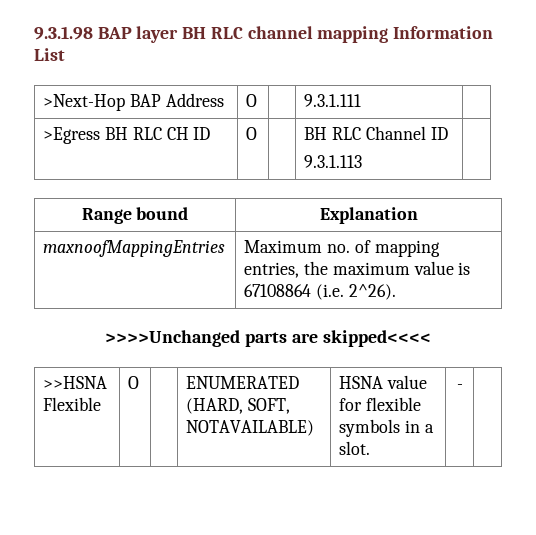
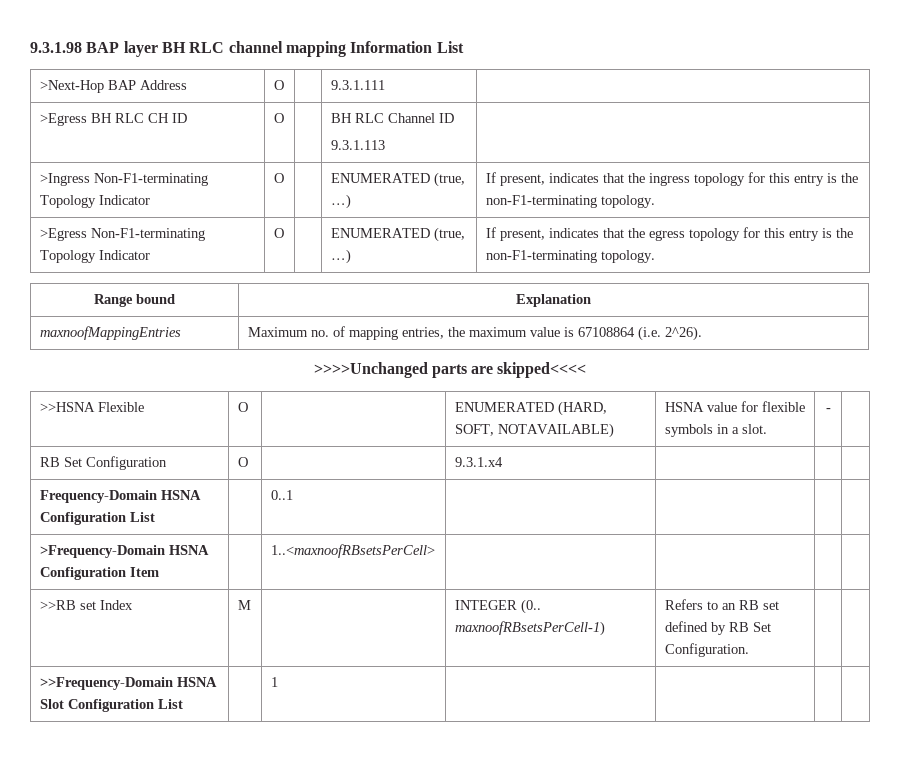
+ >Ingress Non-F1-terminating Topology Indicator | O | | ENUMERATED (true, …) | If present, indicates that the ingress topology for this entry is the non-F1-terminating topology.
+ >Egress Non-F1-terminating Topology Indicator | O | | ENUMERATED (true, …) | If present, indicates that the egress topology for this entry is the non-F1-terminating topology.
+ RB Set Configuration | O | | 9.3.1.x4 | | |
+ Frequency-Domain HSNA Configuration List | | 0..1 | | | |
+ >Frequency-Domain HSNA Configuration Item | | 1..<maxnoofRBsetsPerCell> | | | |
+ >>RB set Index | M | | INTEGER (0.. maxnoofRBsetsPerCell-1) | Refers to an RB set defined by RB Set Configuration. | |
+ >>Frequency-Domain HSNA Slot Configuration List | | 1 | | | |

